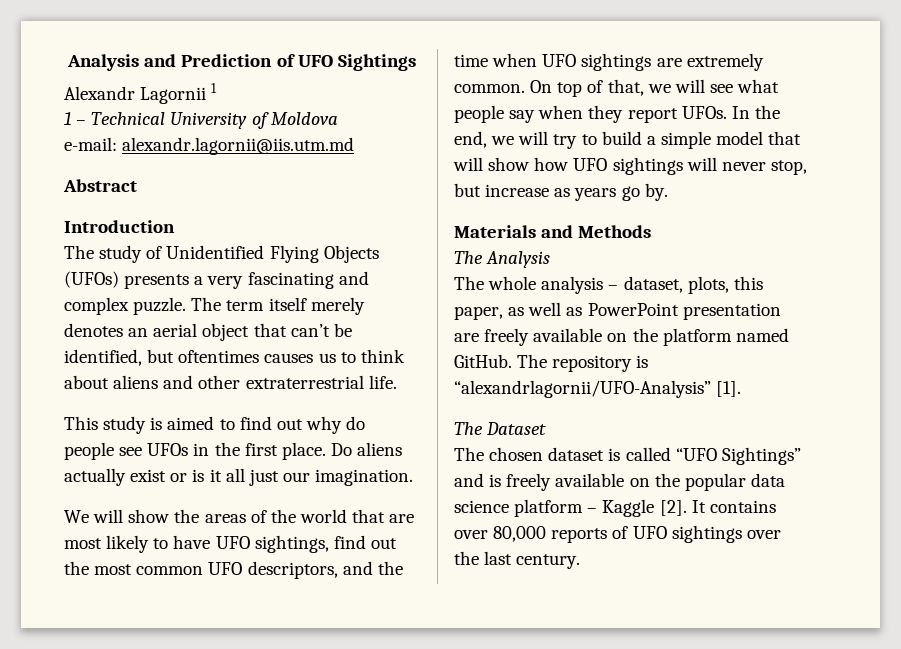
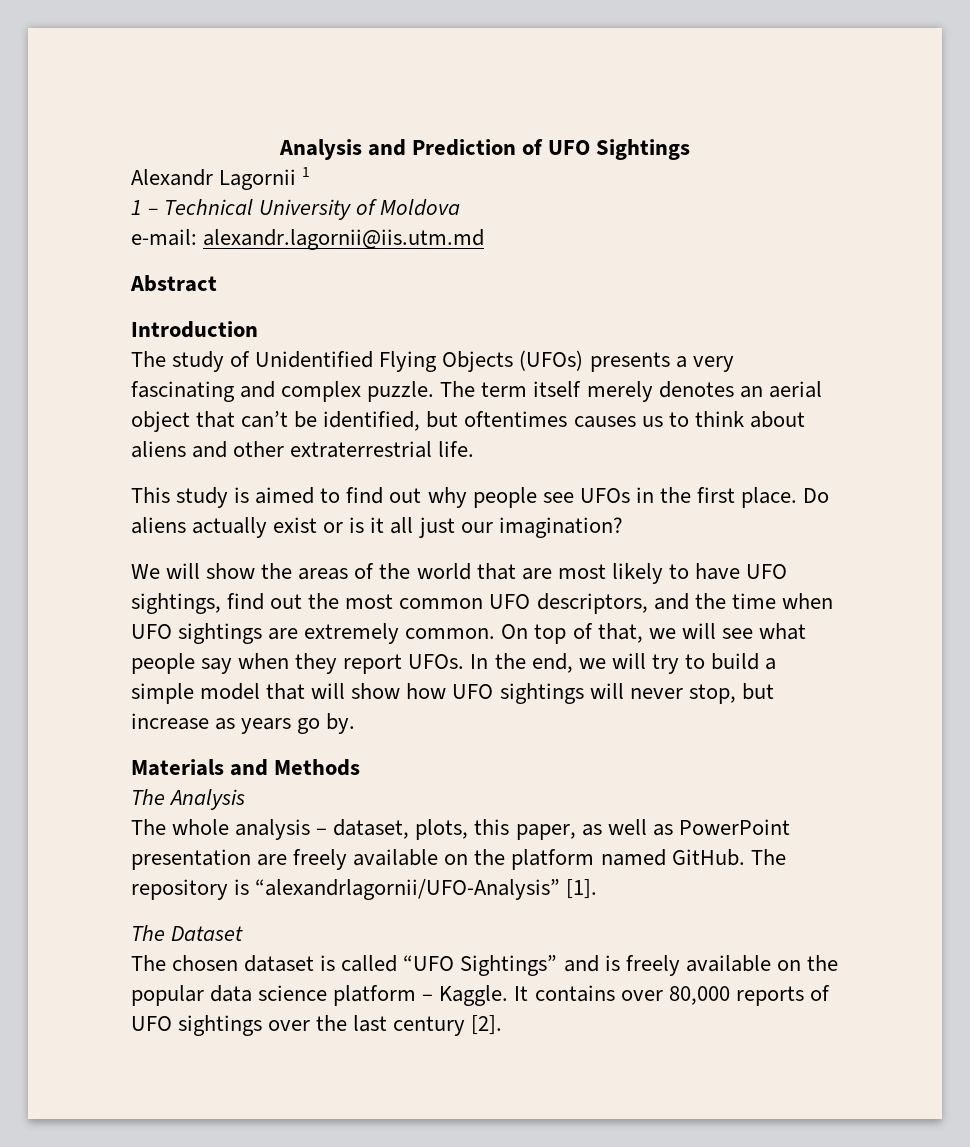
- This study is aimed to find out why do people see UFOs in the first place.
+ This study is aimed to find out why people see UFOs in the first place.
- Do aliens actually exist or is it all just our imagination.
+ Do aliens actually exist or is it all just our imagination?
- The chosen dataset is called “UFO Sightings” and is freely available on the popular data science platform – Kaggle [2].
+ The chosen dataset is called “UFO Sightings” and is freely available on the popular data science platform – Kaggle.
- It contains over 80,000 reports of UFO sightings over the last century.
+ It contains over 80,000 reports of UFO sightings over the last century [2].

